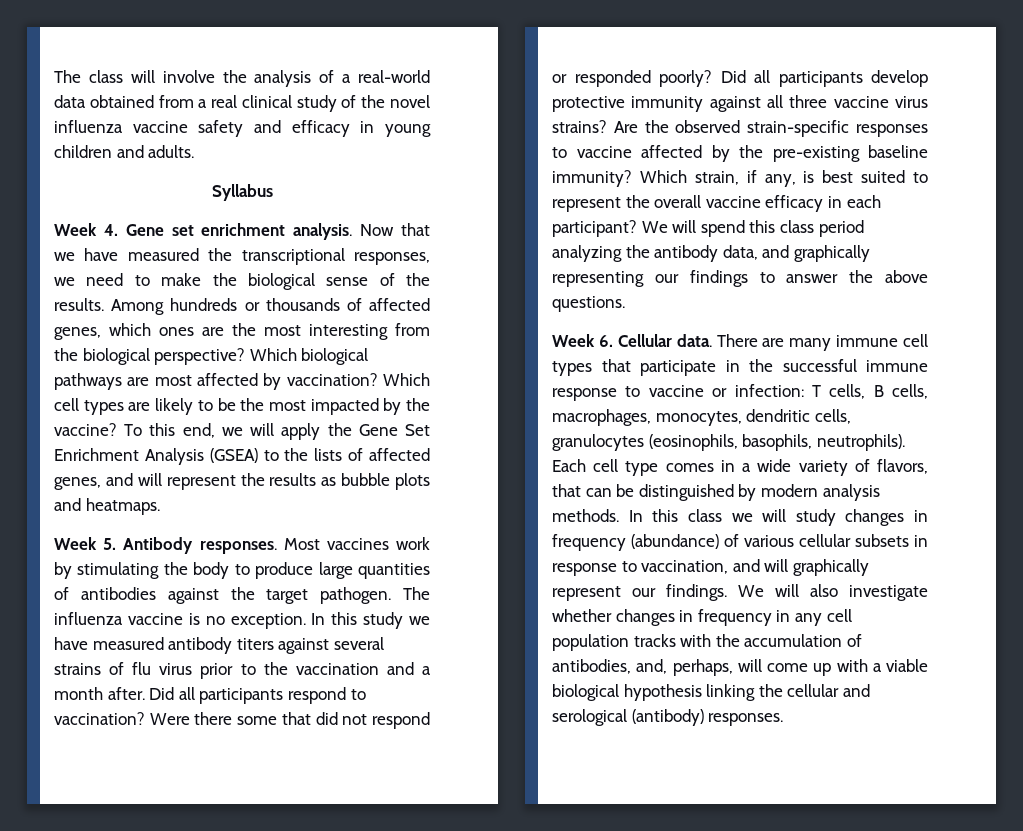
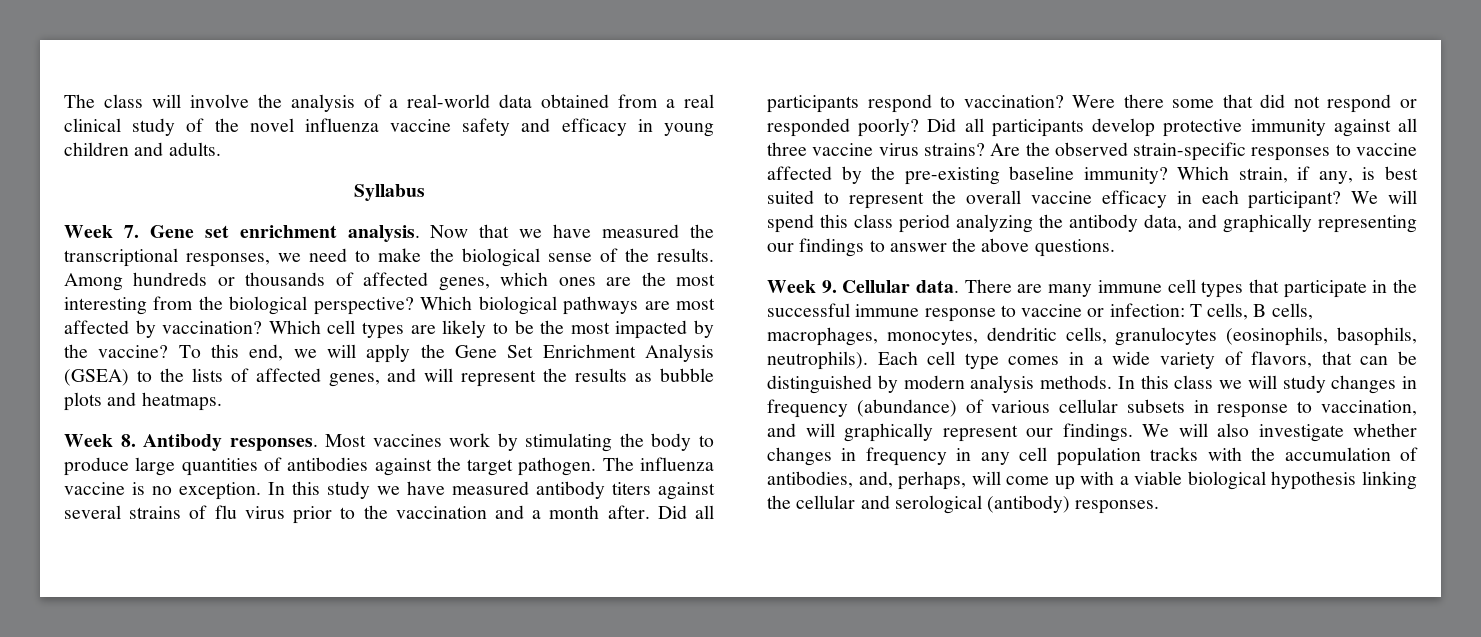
- Week 4. Gene set enrichment analysis.
+ Week 7. Gene set enrichment analysis.
- Week 5. Antibody responses.
+ Week 8. Antibody responses.
- Week 6. Cellular data.
+ Week 9. Cellular data.

